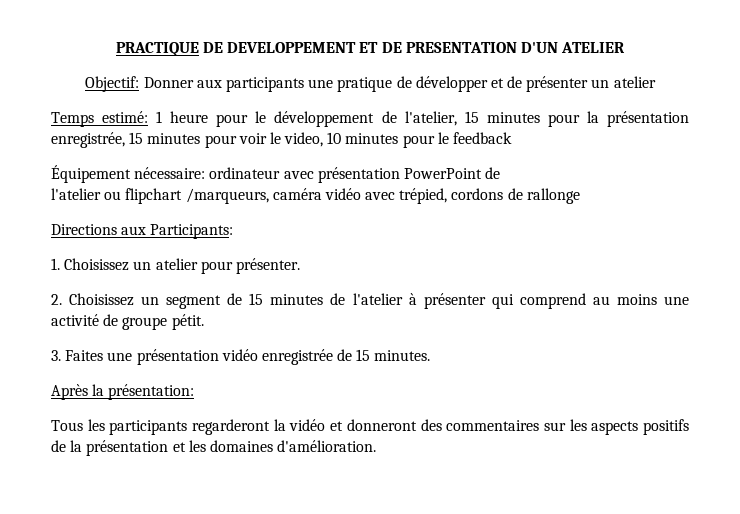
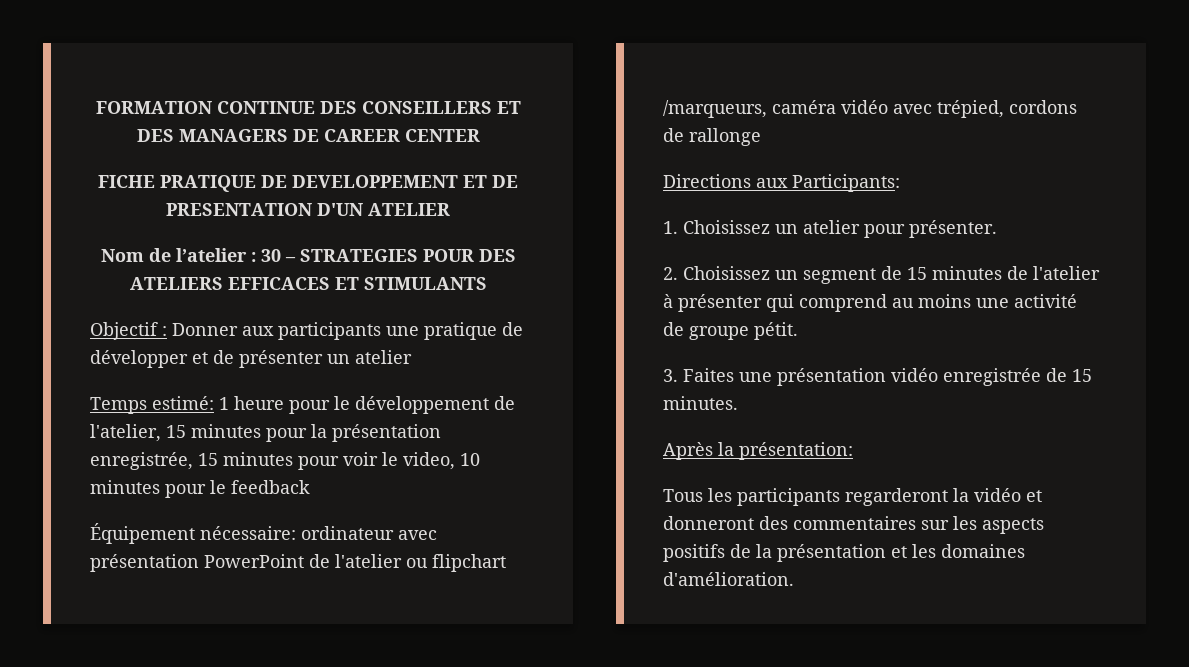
- PRACTIQUE DE DEVELOPPEMENT ET DE PRESENTATION D'UN ATELIER
+ FORMATION CONTINUE DES CONSEILLERS ET DES MANAGERS DE CAREER CENTER
+ FICHE PRATIQUE DE DEVELOPPEMENT ET DE PRESENTATION D'UN ATELIER
- Objectif: Donner aux participants une pratique de développer et de présenter un atelier
+ Nom de l’atelier : 30 – STRATEGIES POUR DES ATELIERS EFFICACES ET STIMULANTS
+ Objectif : Donner aux participants une pratique de développer et de présenter un atelier
- Équipement nécessaire: ordinateur avec présentation PowerPoint de
- l'atelier ou flipchart /marqueurs, caméra vidéo avec trépied, cordons de rallonge
+ Équipement nécessaire: ordinateur avec présentation PowerPoint de l'atelier ou flipchart /marqueurs, caméra vidéo avec trépied, cordons de rallonge

